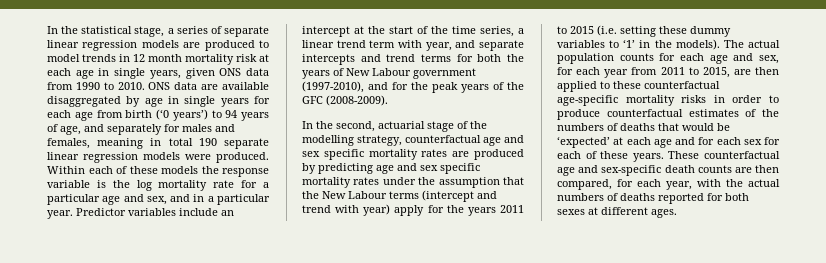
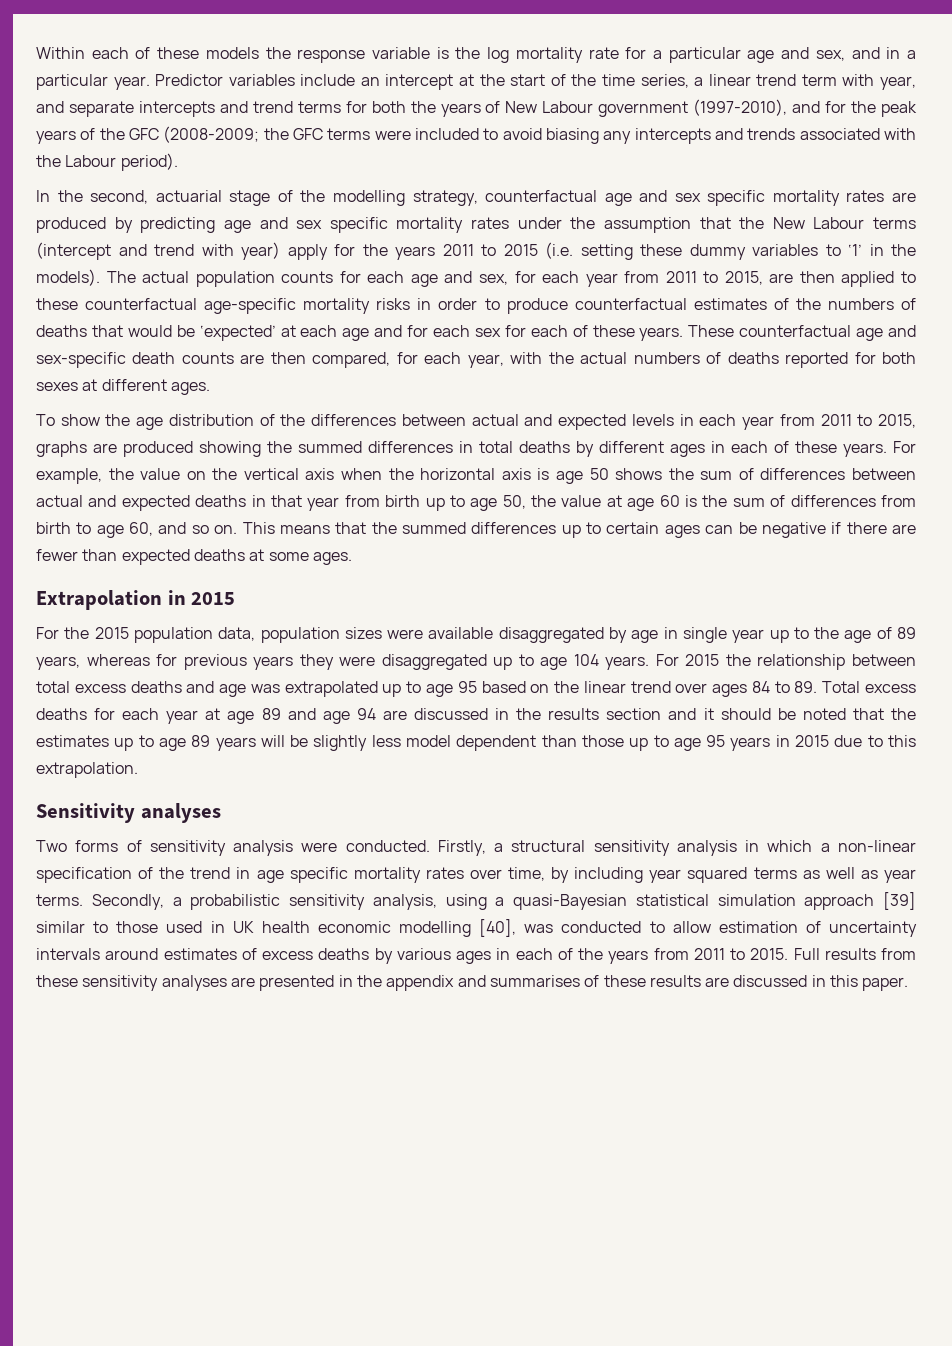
- In the statistical stage, a series of separate linear regression models are produced to model trends in 12 month mortality risk at each age in single years, given ONS data from 1990 to 2010. ONS data are available disaggregated by age in single years for each age from birth (‘0 years’) to 94 years of age, and separately for males and females, meaning in total 190 separate linear regression models were produced.
- Predictor variables include an intercept at the start of the time series, a linear trend term with year, and separate intercepts and trend terms for both the years of New Labour government (1997-2010), and for the peak years of the GFC (2008-2009).
+ Predictor variables include an intercept at the start of the time series, a linear trend term with year, and separate intercepts and trend terms for both the years of New Labour government (1997-2010), and for the peak years of the GFC (2008-2009; the GFC terms were included to avoid biasing any intercepts and trends associated with the Labour period).
+ To show the age distribution of the differences between actual and expected levels in each year from 2011 to 2015, graphs are produced showing the summed differences in total deaths by different ages in each of these years. For example, the value on the vertical axis when the horizontal axis is age 50 shows the sum of differences between actual and expected deaths in that year from birth up to age 50, the value at age 60 is the sum of differences from birth to age 60, and so on. This means that the summed differences up to certain ages can be negative if there are fewer than expected deaths at some ages.
+ Extrapolation in 2015
+ For the 2015 population data, population sizes were available disaggregated by age in single year up to the age of 89 years, whereas for previous years they were disaggregated up to age 104 years. For 2015 the relationship between total excess deaths and age was extrapolated up to age 95 based on the linear trend over ages 84 to 89. Total excess deaths for each year at age 89 and age 94 are discussed in the results section and it should be noted that the estimates up to age 89 years will be slightly less model dependent than those up to age 95 years in 2015 due to this extrapolation.
+ Sensitivity analyses
+ Two forms of sensitivity analysis were conducted. Firstly, a structural sensitivity analysis in which a non-linear specification of the trend in age specific mortality rates over time, by including year squared terms as well as year terms. Secondly, a probabilistic sensitivity analysis, using a quasi-Bayesian statistical simulation approach [39] similar to those used in UK health economic modelling [40], was conducted to allow estimation of uncertainty intervals around estimates of excess deaths by various ages in each of the years from 2011 to 2015. Full results from these sensitivity analyses are presented in the appendix and summarises of these results are discussed in this paper.

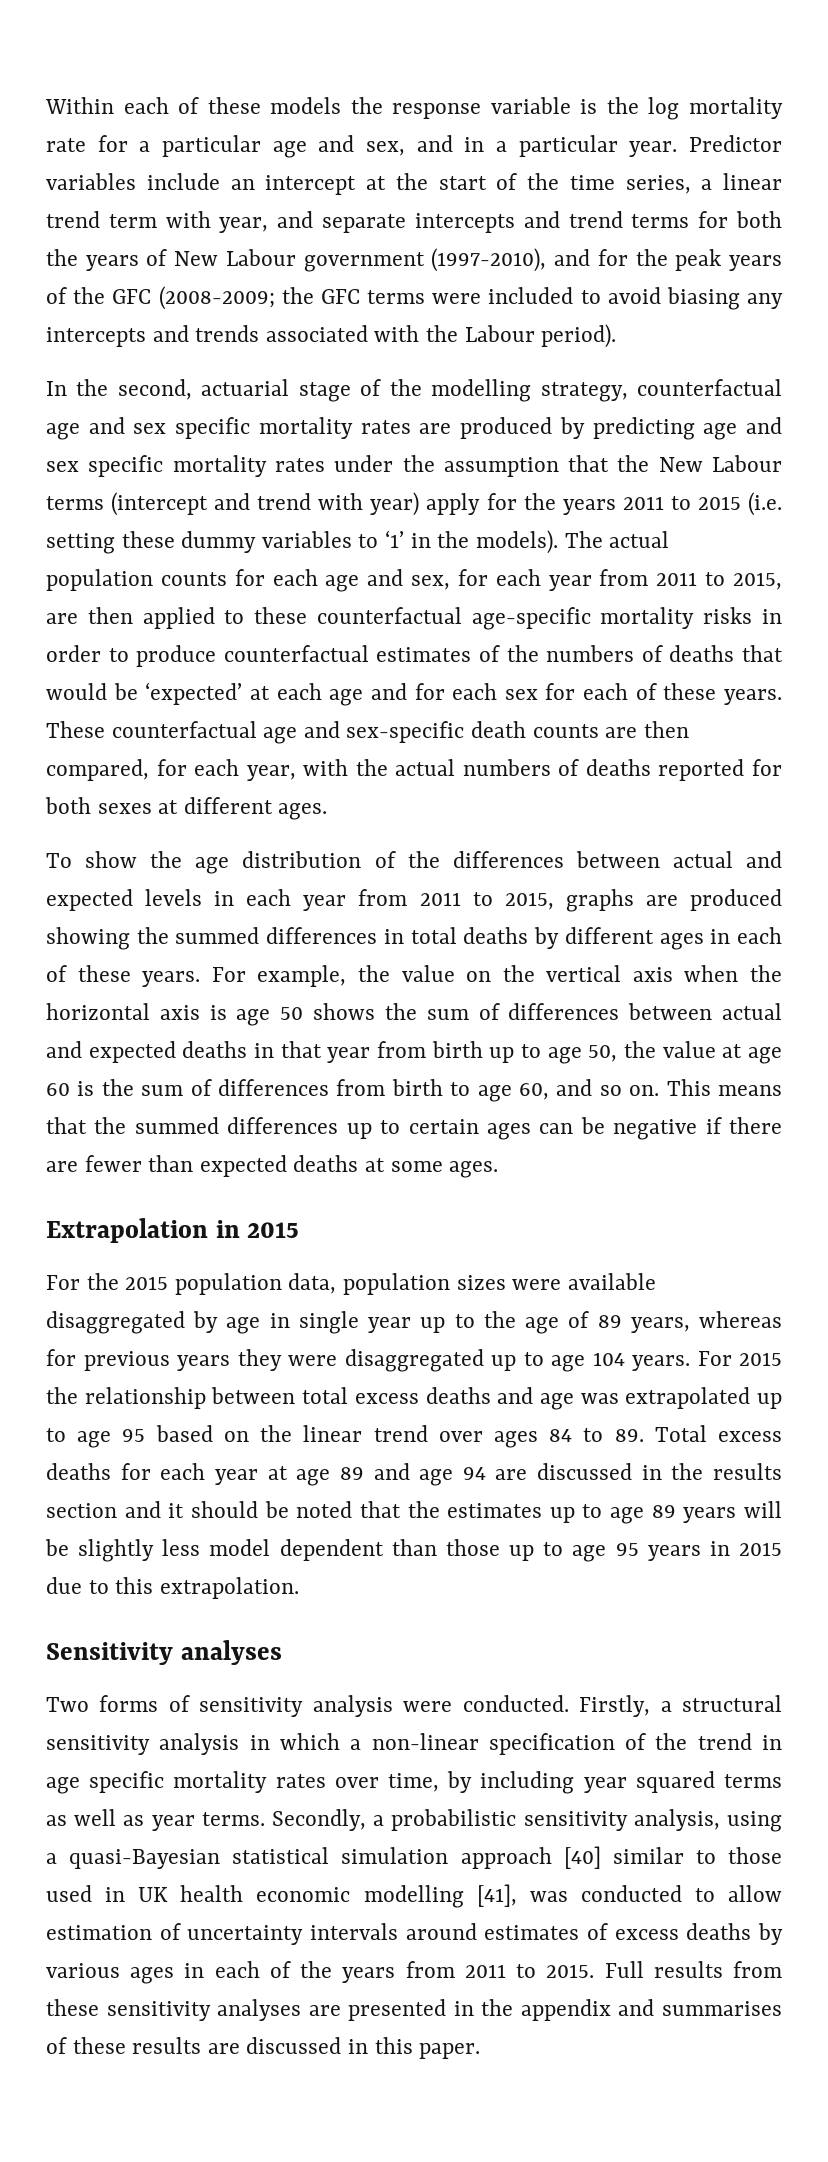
- Secondly, a probabilistic sensitivity analysis, using a quasi-Bayesian statistical simulation approach [39] similar to those used in UK health economic modelling [40], was conducted to allow estimation of uncertainty intervals around estimates of excess deaths by various ages in each of the years from 2011 to 2015.
+ Secondly, a probabilistic sensitivity analysis, using a quasi-Bayesian statistical simulation approach [40] similar to those used in UK health economic modelling [41], was conducted to allow estimation of uncertainty intervals around estimates of excess deaths by various ages in each of the years from 2011 to 2015.

